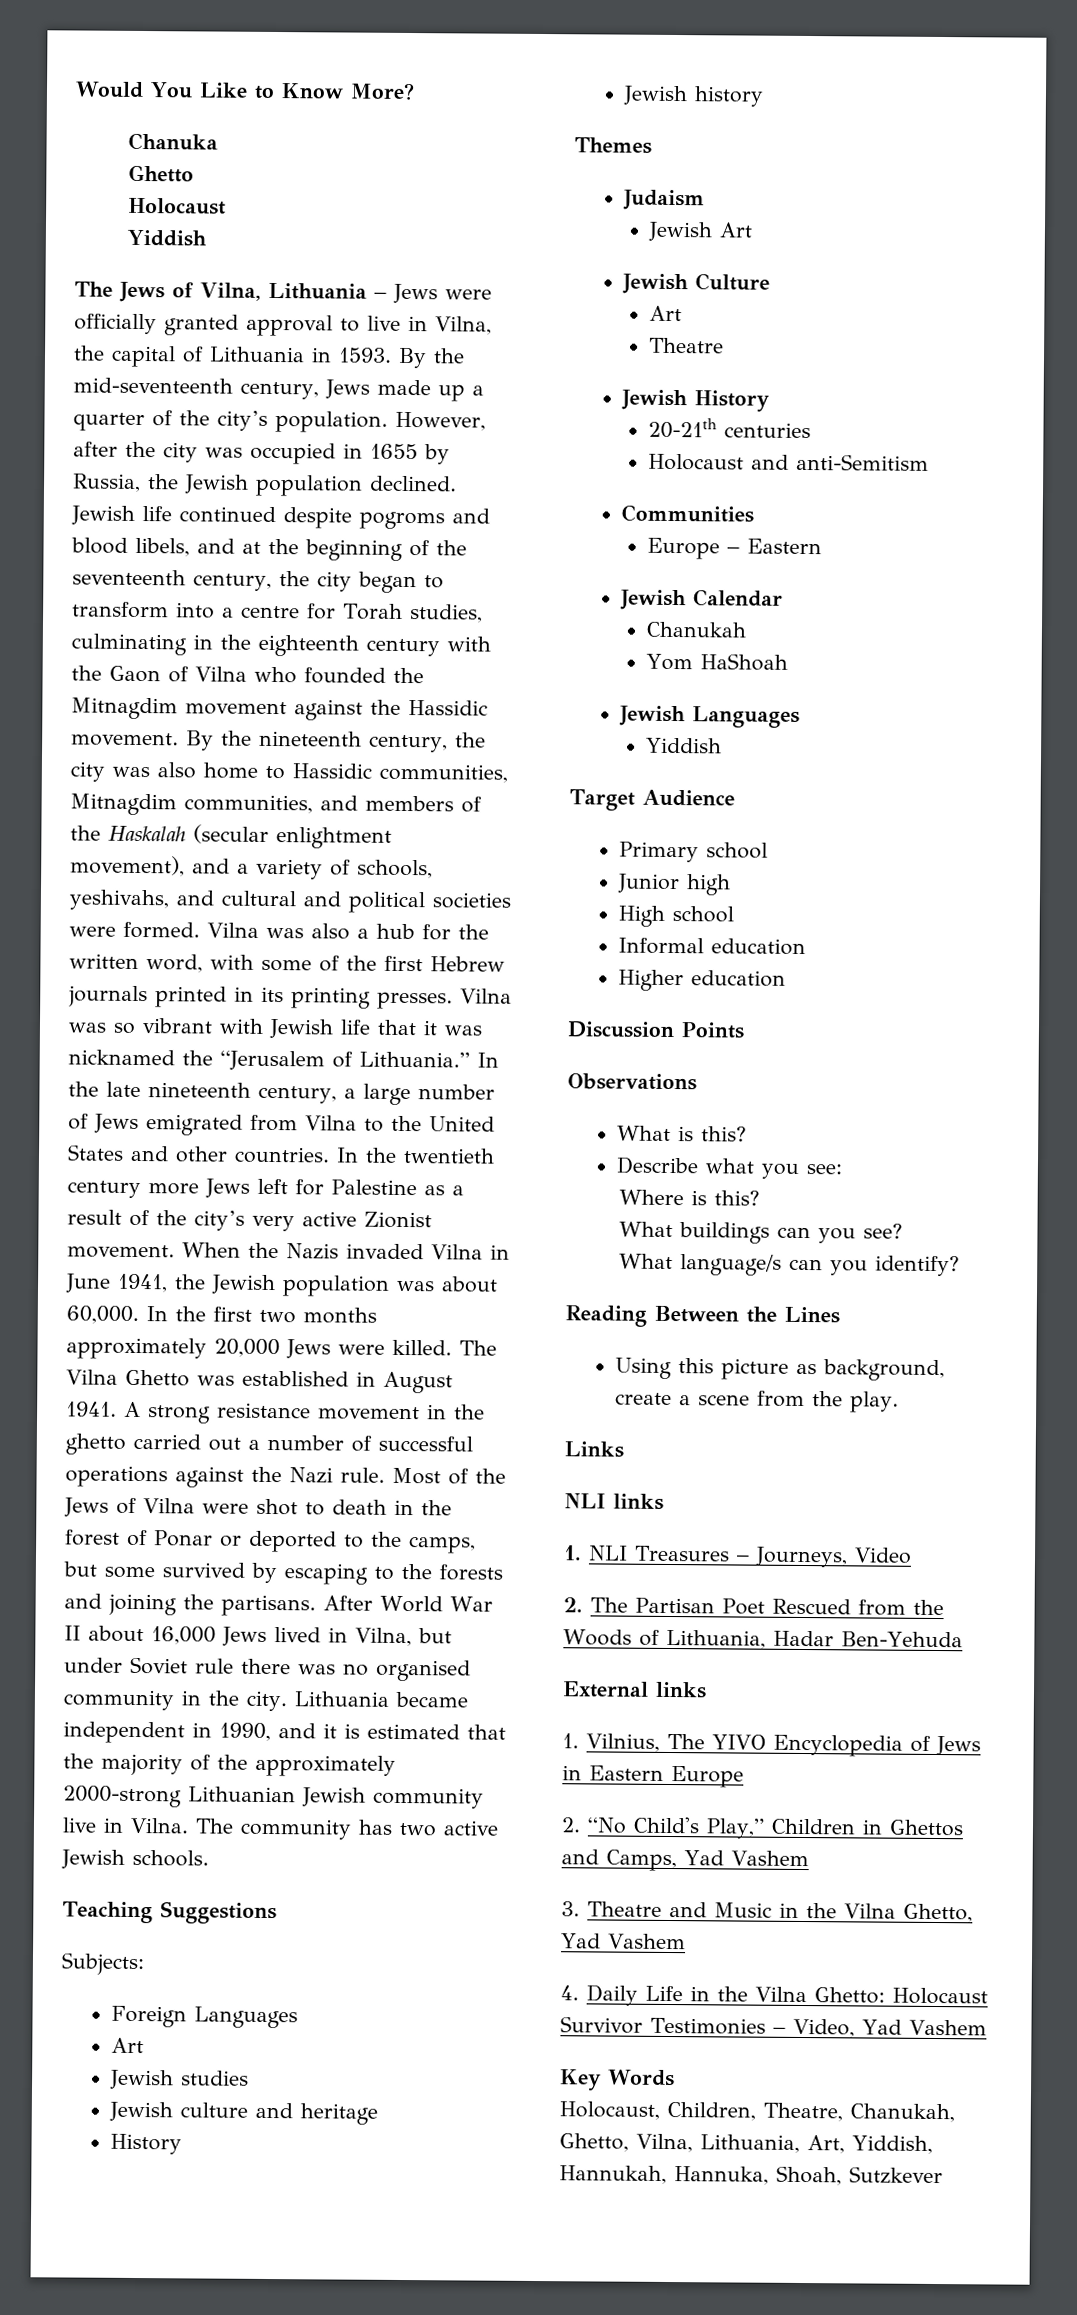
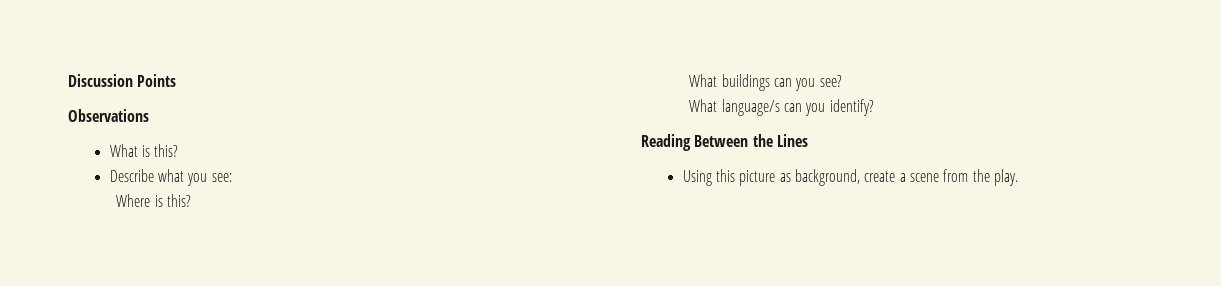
- Would You Like to Know More?
- Chanuka
- Ghetto
- Holocaust
- Yiddish
- The Jews of Vilna, Lithuania – Jews were officially granted approval to live in Vilna, the capital of Lithuania in 1593. By the mid-seventeenth century, Jews made up a quarter of the city’s population. However, after the city was occupied in 1655 by Russia, the Jewish population declined. Jewish life continued despite pogroms and blood libels, and at the beginning of the seventeenth century, the city began to transform into a centre for Torah studies, culminating in the eighteenth century with the Gaon of Vilna who founded the Mitnagdim movement against the Hassidic movement. By the nineteenth century, the city was also home to Hassidic communities, Mitnagdim communities, and members of the Haskalah (secular enlightment movement), and a variety of schools, yeshivahs, and cultural and political societies were formed. Vilna was also a hub for the written word, with some of the first Hebrew journals printed in its printing presses. Vilna was so vibrant with Jewish life that it was nicknamed the “Jerusalem of Lithuania.” In the late nineteenth century, a large number of Jews emigrated from Vilna to the United States and other countries. In the twentieth century more Jews left for Palestine as a result of the city’s very active Zionist movement. When the Nazis invaded Vilna in June 1941, the Jewish population was about 60,000. In the first two months approximately 20,000 Jews were killed. The Vilna Ghetto was established in August 1941. A strong resistance movement in the ghetto carried out a number of successful operations against the Nazi rule. Most of the Jews of Vilna were shot to death in the forest of Ponar or deported to the camps, but some survived by escaping to the forests and joining the partisans. After World War II about 16,000 Jews lived in Vilna, but under Soviet rule there was no organised community in the city. Lithuania became independent in 1990, and it is estimated that the majority of the approximately 2000-strong Lithuanian Jewish community live in Vilna. The community has two active Jewish schools.
- Teaching Suggestions
- Subjects:
- Foreign Languages
- Art
- Jewish studies
- Jewish culture and heritage
- History
- Jewish history
- Themes
- Judaism
- Jewish Art
- Jewish Culture
- Art
- Theatre
- Jewish History
- 20-21th centuries
- Holocaust and anti-Semitism
- Communities
- Europe – Eastern
- Jewish Calendar
- Chanukah
- Yom HaShoah
- Jewish Languages
- Yiddish
- Target Audience
- Primary school
- Junior high
- High school
- Informal education
- Higher education
- Links
- NLI links
- 1. NLI Treasures – Journeys, Video
- 2. The Partisan Poet Rescued from the Woods of Lithuania, Hadar Ben-Yehuda
- External links
- 1. Vilnius, The YIVO Encyclopedia of Jews in Eastern Europe
- 2. “No Child's Play,” Children in Ghettos and Camps, Yad Vashem
- 3. Theatre and Music in the Vilna Ghetto, Yad Vashem
- 4. Daily Life in the Vilna Ghetto: Holocaust Survivor Testimonies – Video, Yad Vashem
- Key Words
- Holocaust, Children, Theatre, Chanukah, Ghetto, Vilna, Lithuania, Art, Yiddish, Hannukah, Hannuka, Shoah, Sutzkever

